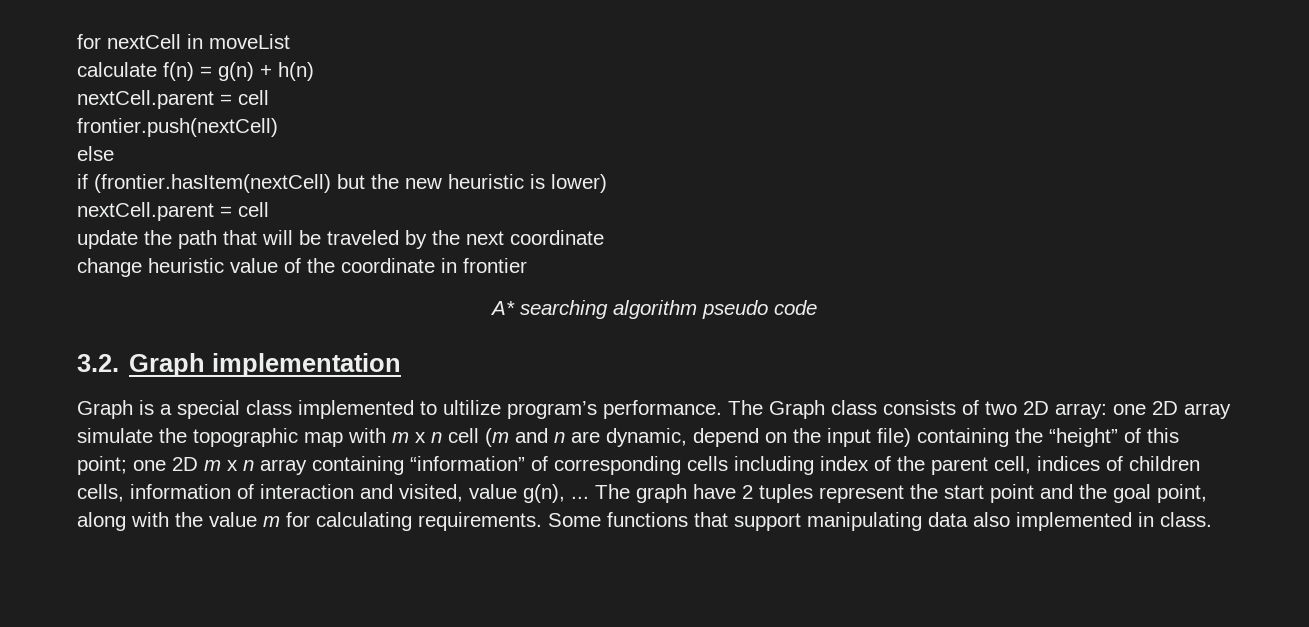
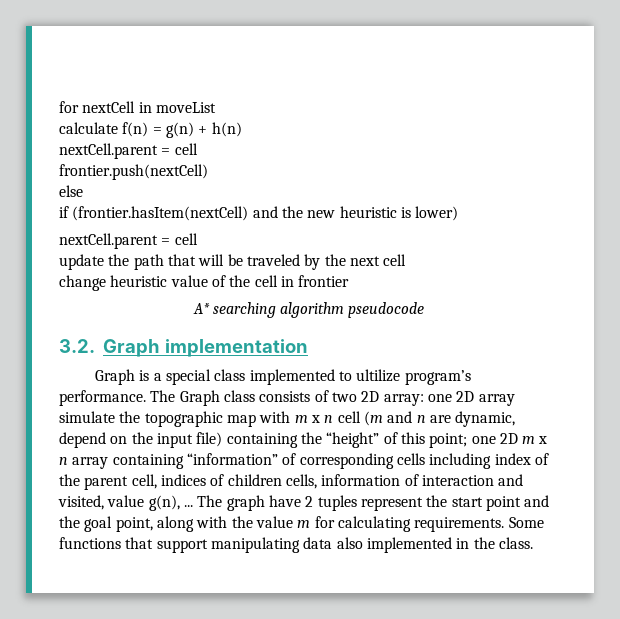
- if (frontier.hasItem(nextCell) but the new heuristic is lower)
+ if (frontier.hasItem(nextCell) and the new heuristic is lower)
- update the path that will be traveled by the next coordinate
+ update the path that will be traveled by the next cell
- change heuristic value of the coordinate in frontier
+ change heuristic value of the cell in frontier
- A* searching algorithm pseudo code
+ A* searching algorithm pseudocode
- Some functions that support manipulating data also implemented in class.
+ Some functions that support manipulating data also implemented in the class.

